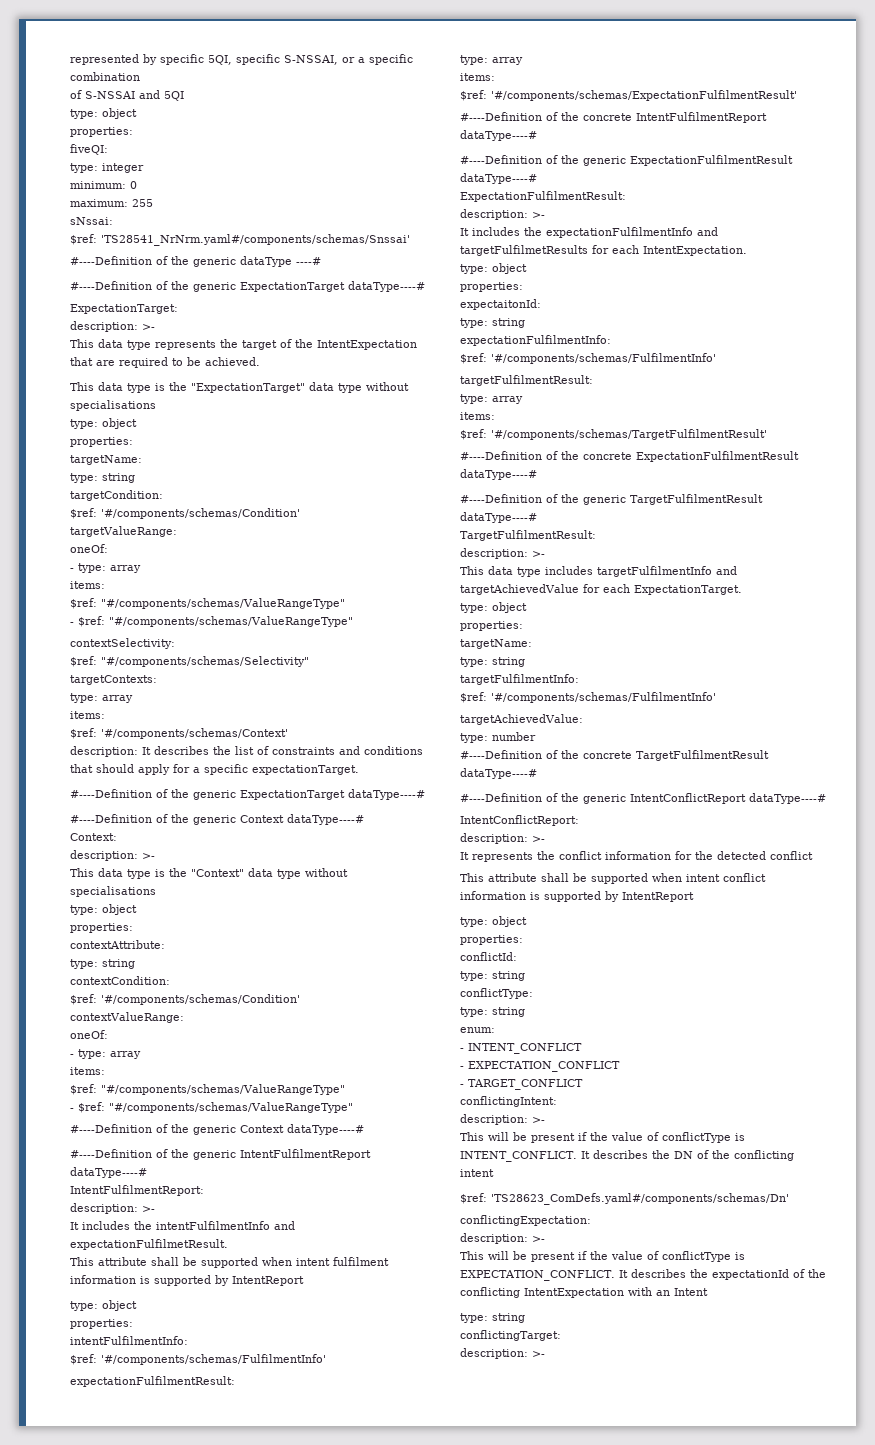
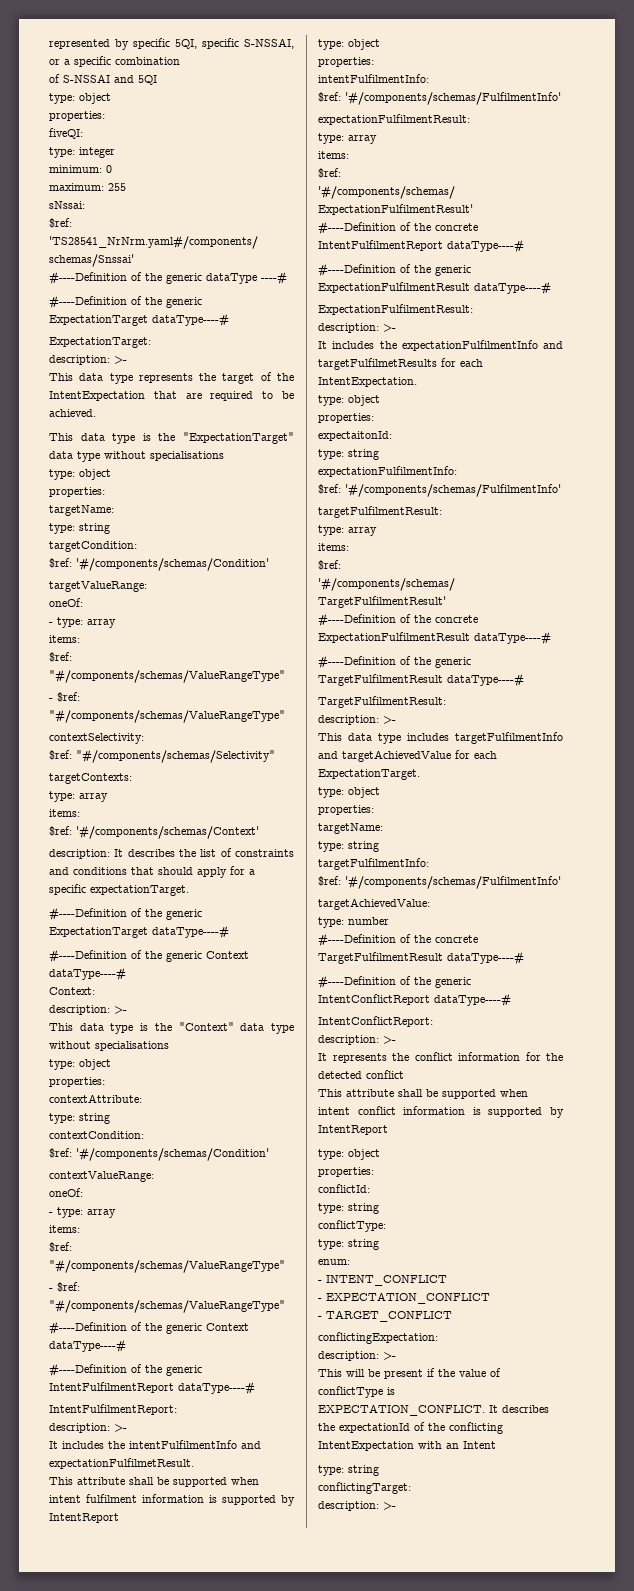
- conflictingIntent:
- description: >-
- This will be present if the value of conflictType is INTENT_CONFLICT. It describes the DN of the conflicting intent
- $ref: 'TS28623_ComDefs.yaml#/components/schemas/Dn'

